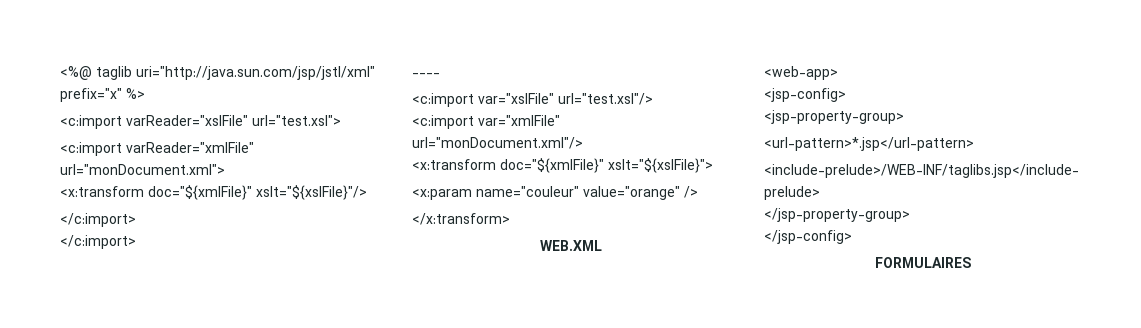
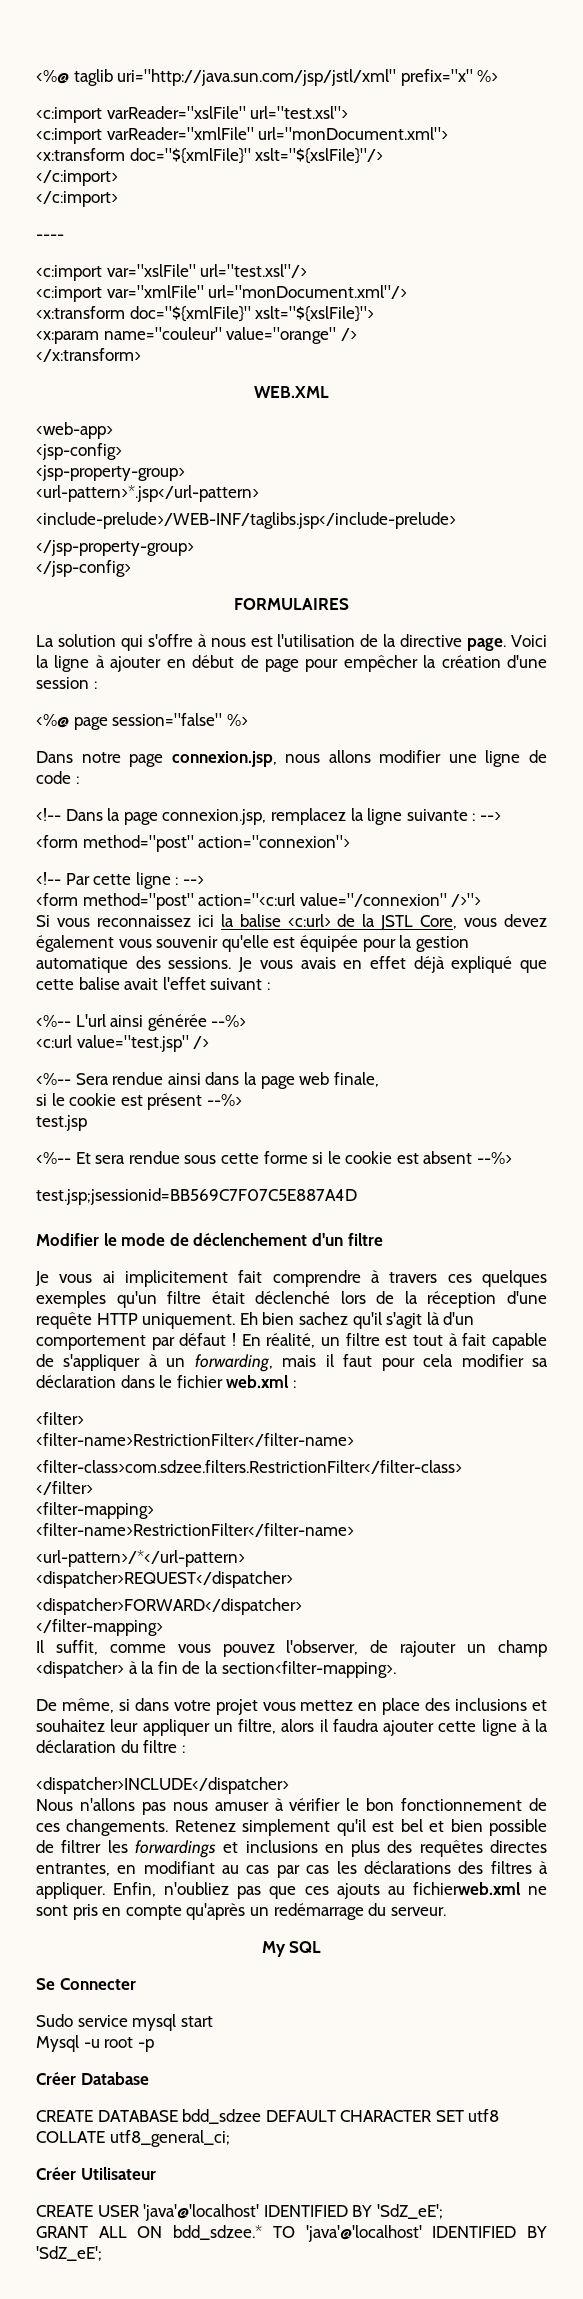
+ La solution qui s'offre à nous est l'utilisation de la directive page. Voici la ligne à ajouter en début de page pour empêcher la création d'une session :
+ <%@ page session="false" %>
+ Dans notre page connexion.jsp, nous allons modifier une ligne de code :
+ <!-- Dans la page connexion.jsp, remplacez la ligne suivante : -->
+ <form method="post" action="connexion">
+ <!-- Par cette ligne : -->
+ <form method="post" action="<c:url value="/connexion" />">
+ Si vous reconnaissez ici la balise <c:url> de la JSTL Core, vous devez également vous souvenir qu'elle est équipée pour la gestion automatique des sessions. Je vous avais en effet déjà expliqué que cette balise avait l'effet suivant :
+ <%-- L'url ainsi générée --%>
+ <c:url value="test.jsp" />
+ <%-- Sera rendue ainsi dans la page web finale,
+ si le cookie est présent --%>
+ test.jsp
+ <%-- Et sera rendue sous cette forme si le cookie est absent --%>
+ test.jsp;jsessionid=BB569C7F07C5E887A4D
+ Modifier le mode de déclenchement d'un filtre
+ Je vous ai implicitement fait comprendre à travers ces quelques exemples qu'un filtre était déclenché lors de la réception d'une requête HTTP uniquement. Eh bien sachez qu'il s'agit là d'un comportement par défaut ! En réalité, un filtre est tout à fait capable de s'appliquer à un forwarding, mais il faut pour cela modifier sa déclaration dans le fichier web.xml :
+ <filter>
+ <filter-name>RestrictionFilter</filter-name>
+ <filter-class>com.sdzee.filters.RestrictionFilter</filter-class>
+ </filter>
+ <filter-mapping>
+ <filter-name>RestrictionFilter</filter-name>
+ <url-pattern>/*</url-pattern>
+ <dispatcher>REQUEST</dispatcher>
+ <dispatcher>FORWARD</dispatcher>
+ </filter-mapping>
+ Il suffit, comme vous pouvez l'observer, de rajouter un champ <dispatcher> à la fin de la section<filter-mapping>.
+ De même, si dans votre projet vous mettez en place des inclusions et souhaitez leur appliquer un filtre, alors il faudra ajouter cette ligne à la déclaration du filtre :
+ <dispatcher>INCLUDE</dispatcher>
+ Nous n'allons pas nous amuser à vérifier le bon fonctionnement de ces changements. Retenez simplement qu'il est bel et bien possible de filtrer les forwardings et inclusions en plus des requêtes directes entrantes, en modifiant au cas par cas les déclarations des filtres à appliquer. Enfin, n'oubliez pas que ces ajouts au fichierweb.xml ne sont pris en compte qu'après un redémarrage du serveur.
+ My SQL
+ Se Connecter
+ Sudo service mysql start
+ Mysql -u root -p
+ Créer Database
+ CREATE DATABASE bdd_sdzee DEFAULT CHARACTER SET utf8 COLLATE utf8_general_ci;
+ Créer Utilisateur
+ CREATE USER 'java'@'localhost' IDENTIFIED BY 'SdZ_eE';
+ GRANT ALL ON bdd_sdzee.* TO 'java'@'localhost' IDENTIFIED BY 'SdZ_eE';

